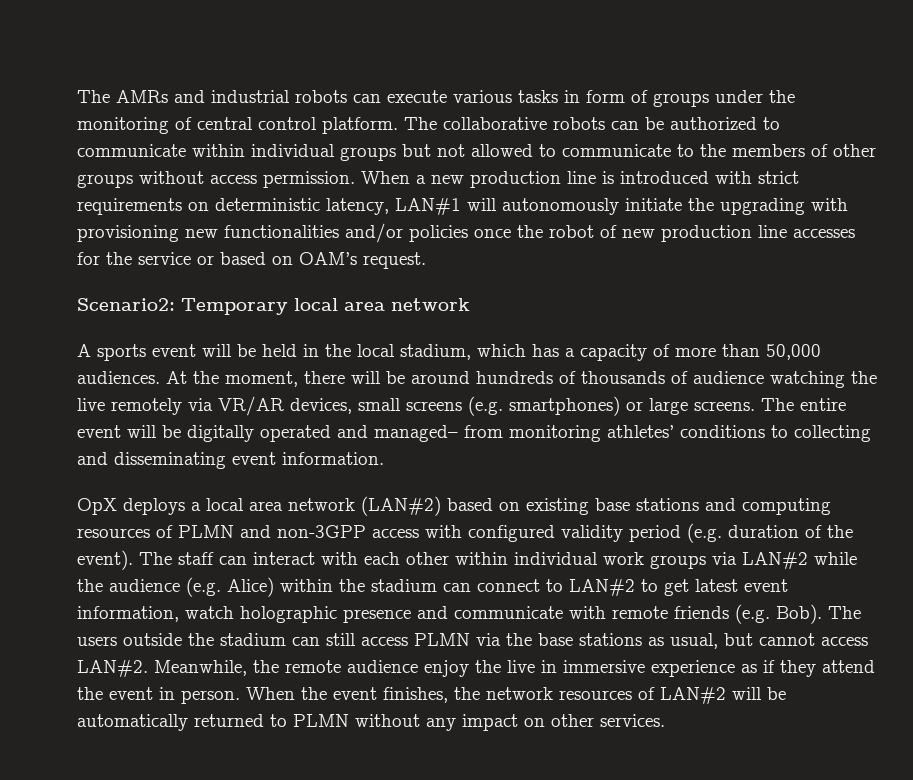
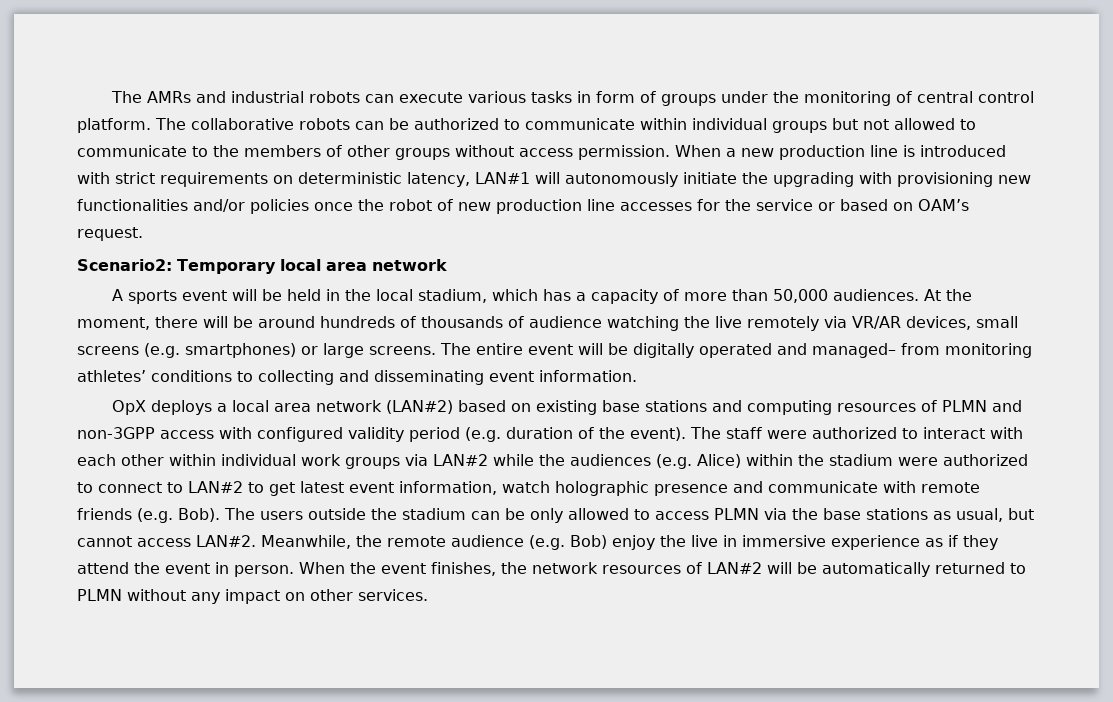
- The staff can interact with each other within individual work groups via LAN#2 while the audience (e.g. Alice) within the stadium can connect to LAN#2 to get latest event information, watch holographic presence and communicate with remote friends (e.g. Bob).
+ The staff were authorized to interact with each other within individual work groups via LAN#2 while the audiences (e.g. Alice) within the stadium were authorized to connect to LAN#2 to get latest event information, watch holographic presence and communicate with remote friends (e.g. Bob).
- The users outside the stadium can still access PLMN via the base stations as usual, but cannot access LAN#2.
+ The users outside the stadium can be only allowed to access PLMN via the base stations as usual, but cannot access LAN#2.
- Meanwhile, the remote audience enjoy the live in immersive experience as if they attend the event in person.
+ Meanwhile, the remote audience (e.g. Bob) enjoy the live in immersive experience as if they attend the event in person.

